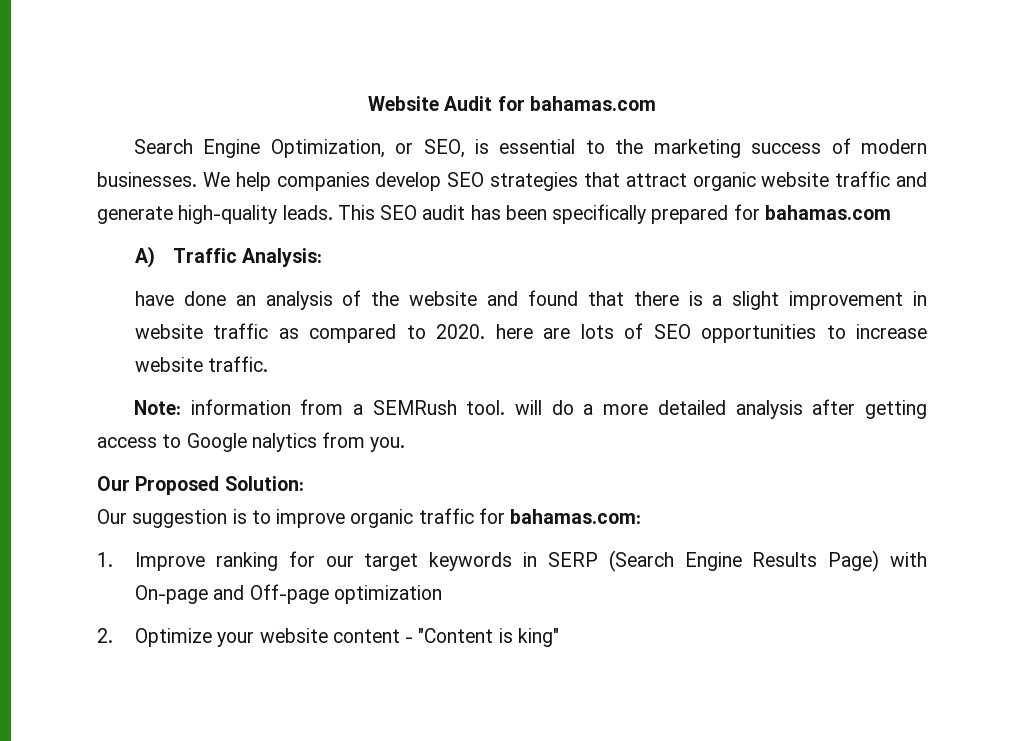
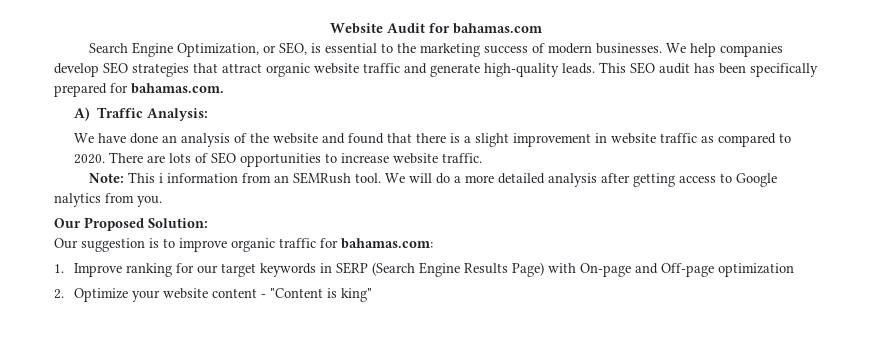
- This SEO audit has been specifically prepared for bahamas.com
+ This SEO audit has been specifically prepared for bahamas.com.
- have done an analysis of the website and found that there is a slight improvement in website traffic as compared to 2020. here are lots of SEO opportunities to increase website traffic.
+ We have done an analysis of the website and found that there is a slight improvement in website traffic as compared to 2020. There are lots of SEO opportunities to increase website traffic.
- Note: information from a SEMRush tool. will do a more detailed analysis after getting access to Google nalytics from you.
+ Note: This i information from an SEMRush tool. We will do a more detailed analysis after getting access to Google nalytics from you.

